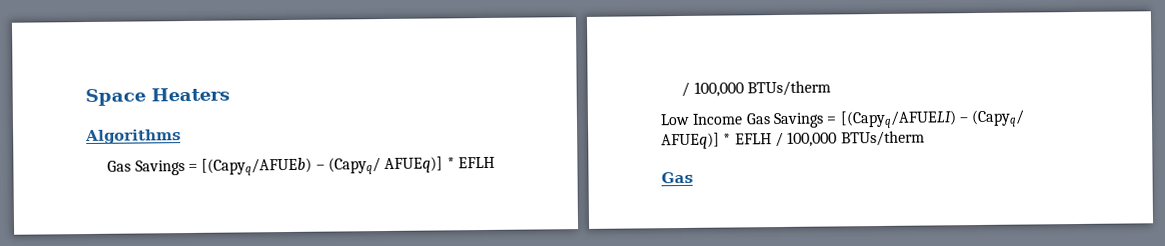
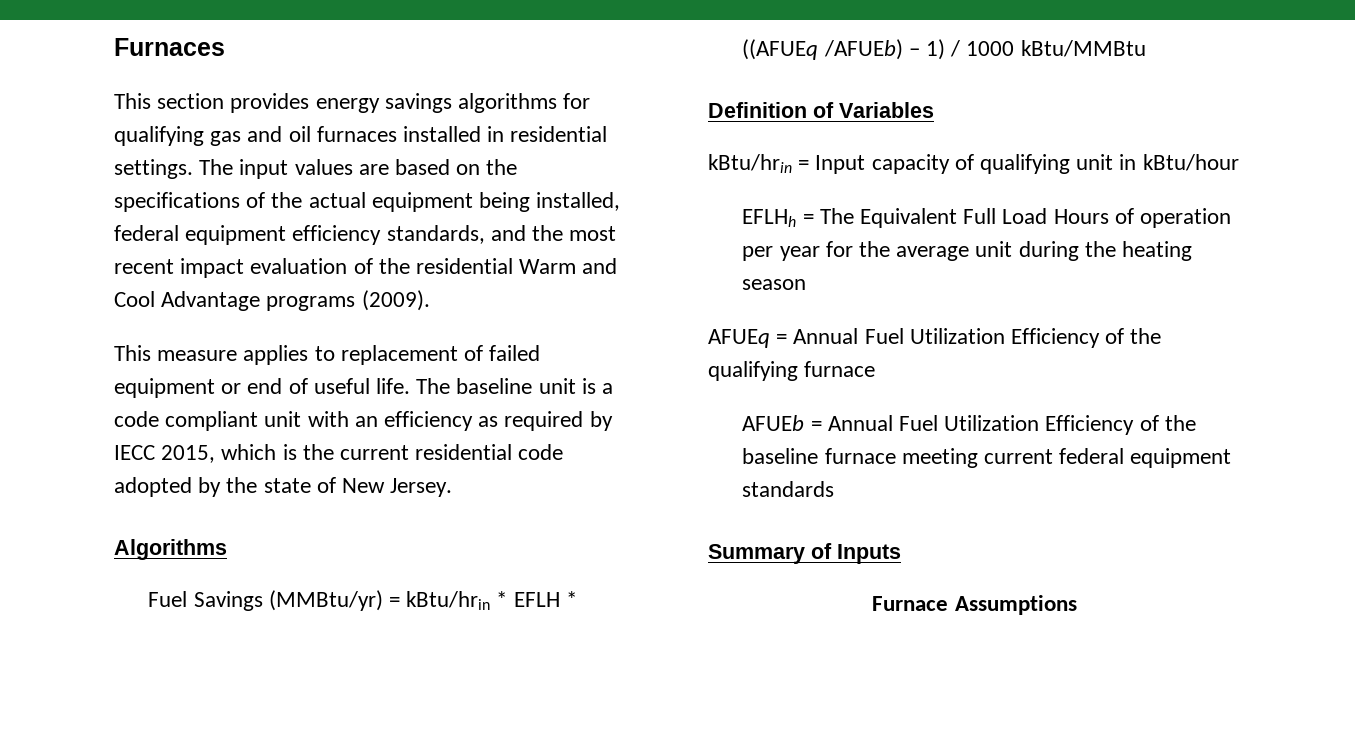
- Space Heaters
+ Furnaces
+ This section provides energy savings algorithms for qualifying gas and oil furnaces installed in residential settings. The input values are based on the specifications of the actual equipment being installed, federal equipment efficiency standards, and the most recent impact evaluation of the residential Warm and Cool Advantage programs (2009).
+ This measure applies to replacement of failed equipment or end of useful life. The baseline unit is a code compliant unit with an efficiency as required by IECC 2015, which is the current residential code adopted by the state of New Jersey.
  Algorithms
- Gas Savings = [(Capyq/AFUEb) – (Capyq/ AFUEq)] * EFLH / 100,000 BTUs/therm
- Low Income Gas Savings = [(Capyq/AFUELI) – (Capyq/ AFUEq)] * EFLH / 100,000 BTUs/therm
- Gas
+ Fuel Savings (MMBtu/yr) = kBtu/hrin * EFLH * ((AFUEq /AFUEb) – 1) / 1000 kBtu/MMBtu
+ Definition of Variables
+ kBtu/hrin = Input capacity of qualifying unit in kBtu/hour
+ EFLHh = The Equivalent Full Load Hours of operation per year for the average unit during the heating season
+ AFUEq = Annual Fuel Utilization Efficiency of the qualifying furnace
+ AFUEb = Annual Fuel Utilization Efficiency of the baseline furnace meeting current federal equipment standards
+ Summary of Inputs
+ Furnace Assumptions

